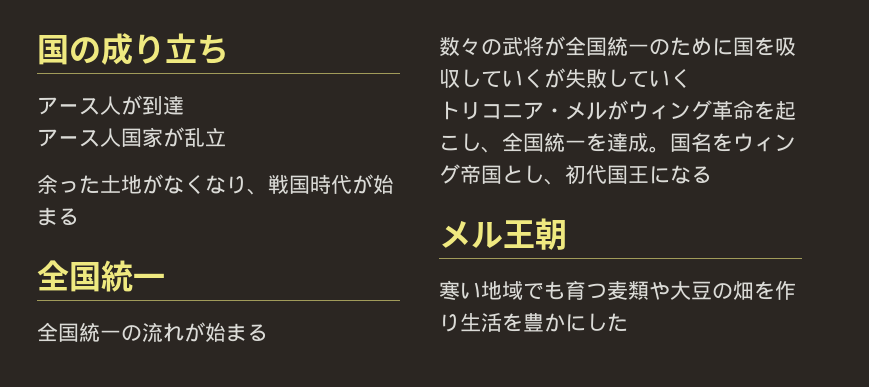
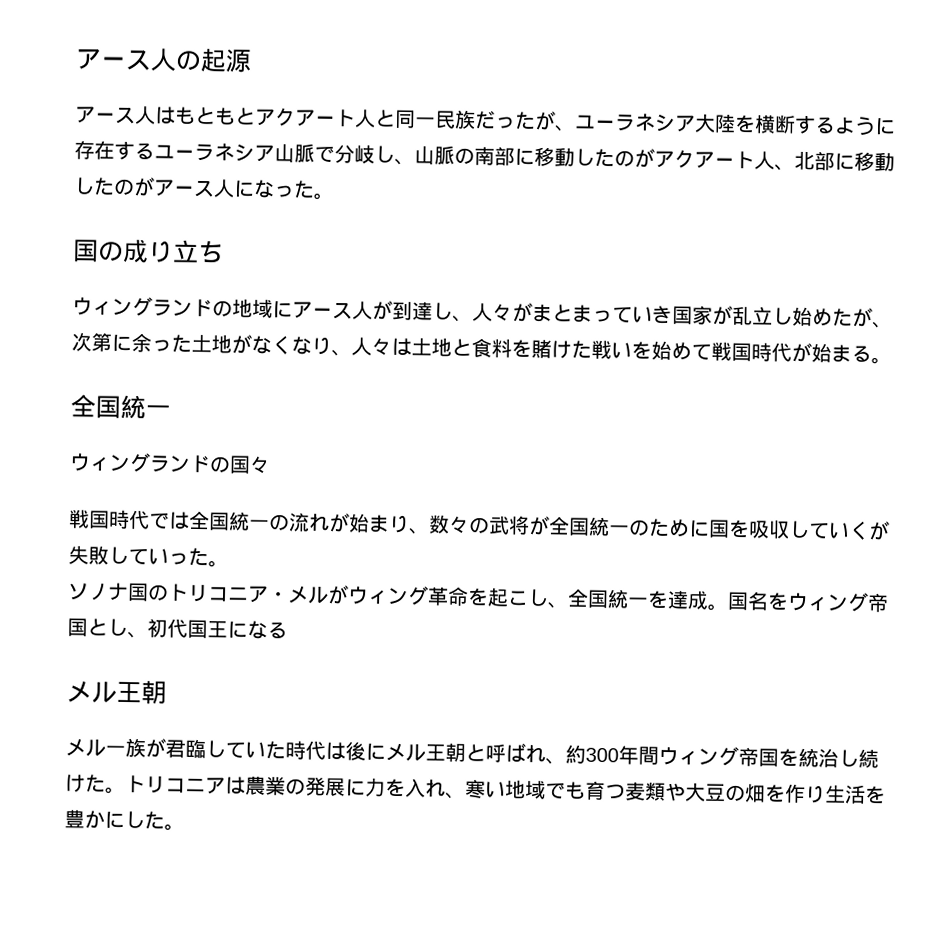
+ アース人の起源
+ アース人はもともとアクアート人と同一民族だったが、ユーラネシア大陸を横断するように存在するユーラネシア山脈で分岐し、山脈の南部に移動したのがアクアート人、北部に移動したのがアース人になった。
  国の成り立ち
- アース人が到達
- アース人国家が乱立
- 余った土地がなくなり、戦国時代が始まる
+ ウィングランドの地域にアース人が到達し、人々がまとまっていき国家が乱立し始めたが、次第に余った土地がなくなり、人々は土地と食料を賭けた戦いを始めて戦国時代が始まる。
- 全国統一の流れが始まる
- 数々の武将が全国統一のために国を吸収していくが失敗していく
- トリコニア・メルがウィング革命を起こし、全国統一を達成。
+ ウィングランドの国々
+ 戦国時代では全国統一の流れが始まり、数々の武将が全国統一のために国を吸収していくが失敗していった。
+ ソノナ国のトリコニア・メルがウィング革命を起こし、全国統一を達成。
- 寒い地域でも育つ麦類や大豆の畑を作り生活を豊かにした
+ メル一族が君臨していた時代は後にメル王朝と呼ばれ、約300年間ウィング帝国を統治し続けた。トリコニアは農業の発展に力を入れ、寒い地域でも育つ麦類や大豆の畑を作り生活を豊かにした。

